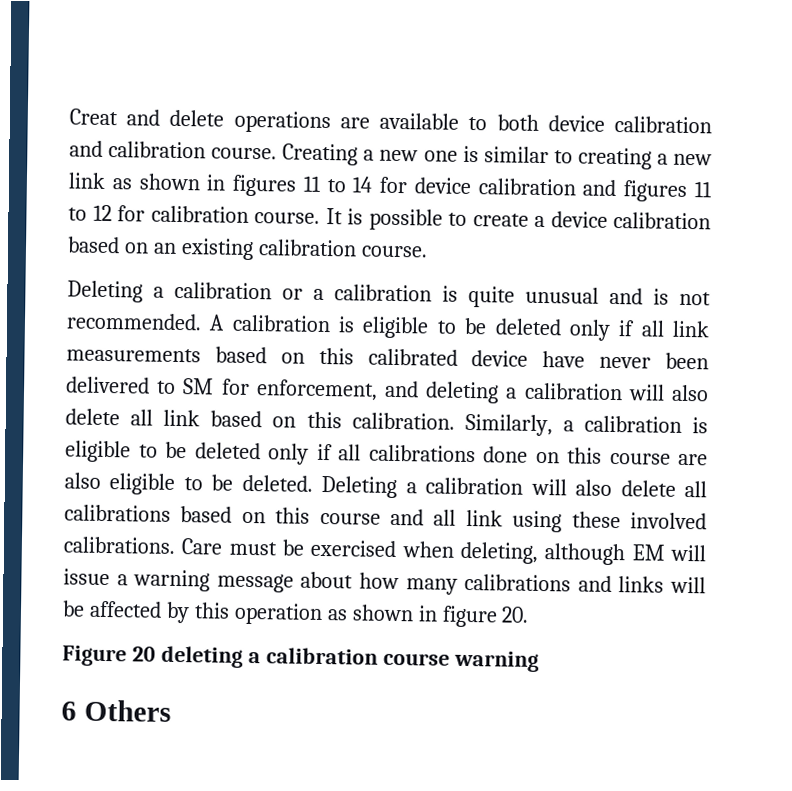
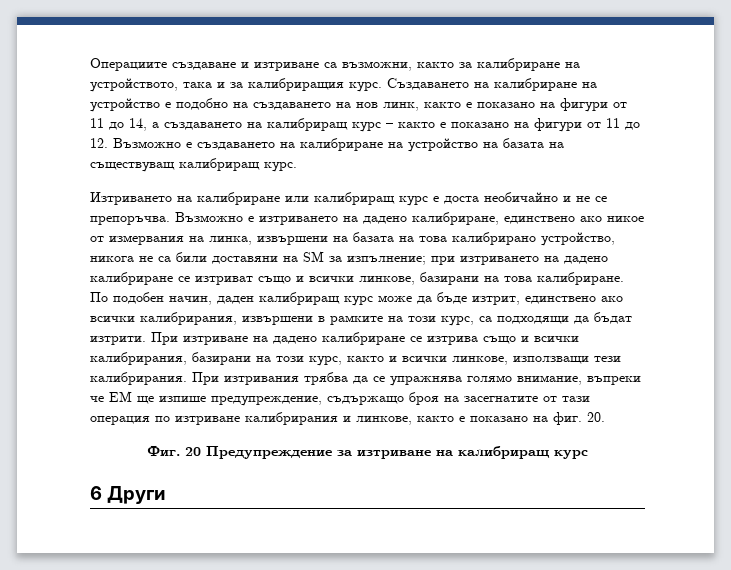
- Creat and delete operations are available to both device calibration and calibration course. Creating a new one is similar to creating a new link as shown in figures 11 to 14 for device calibration and figures 11 to 12 for calibration course. It is possible to create a device calibration based on an existing calibration course.
- Deleting a calibration or a calibration is quite unusual and is not recommended. A calibration is eligible to be deleted only if all link measurements based on this calibrated device have never been delivered to SM for enforcement, and deleting a calibration will also delete all link based on this calibration. Similarly, a calibration is eligible to be deleted only if all calibrations done on this course are also eligible to be deleted. Deleting a calibration will also delete all calibrations based on this course and all link using these involved calibrations. Care must be exercised when deleting, although EM will issue a warning message about how many calibrations and links will be affected by this operation as shown in figure 20.
- Figure 20 deleting a calibration course warning
+ Операциите създаване и изтриване са възможни, както за калибриране на устройството, така и за калибриращия курс. Създаването на калибриране на устройство е подобно на създаването на нов линк, както е показано на фигури от 11 до 14, а създаването на калибриращ курс – както е показано на фигури от 11 до 12. Възможно е създаването на калибриране на устройство на базата на съществуващ калибриращ курс.
+ Изтриването на калибриране или калибриращ курс е доста необичайно и не се препоръчва. Възможно е изтриването на дадено калибриране, единствено ако никое от измервания на линка, извършени на базата на това калибрирано устройство, никога не са били доставяни на SM за изпълнение; при изтриването на дадено калибриране се изтриват също и всички линкове, базирани на това калибриране. По подобен начин, даден калибриращ курс може да бъде изтрит, единствено ако всички калибрирания, извършени в рамките на този курс, са подходящи да бъдат изтрити. При изтриване на дадено калибриране се изтрива също и всички калибрирания, базирани на този курс, както и всички линкове, използващи тези калибрирания. При изтривания трябва да се упражнява голямо внимание, въпреки че ЕМ ще изпише предупреждение, съдържащо броя на засегнатите от тази операция по изтриване калибрирания и линкове, както е показано на фиг. 20.
+ Фиг. 20 Предупреждение за изтриване на калибриращ курс
- 6 Others
+ 6 Други

